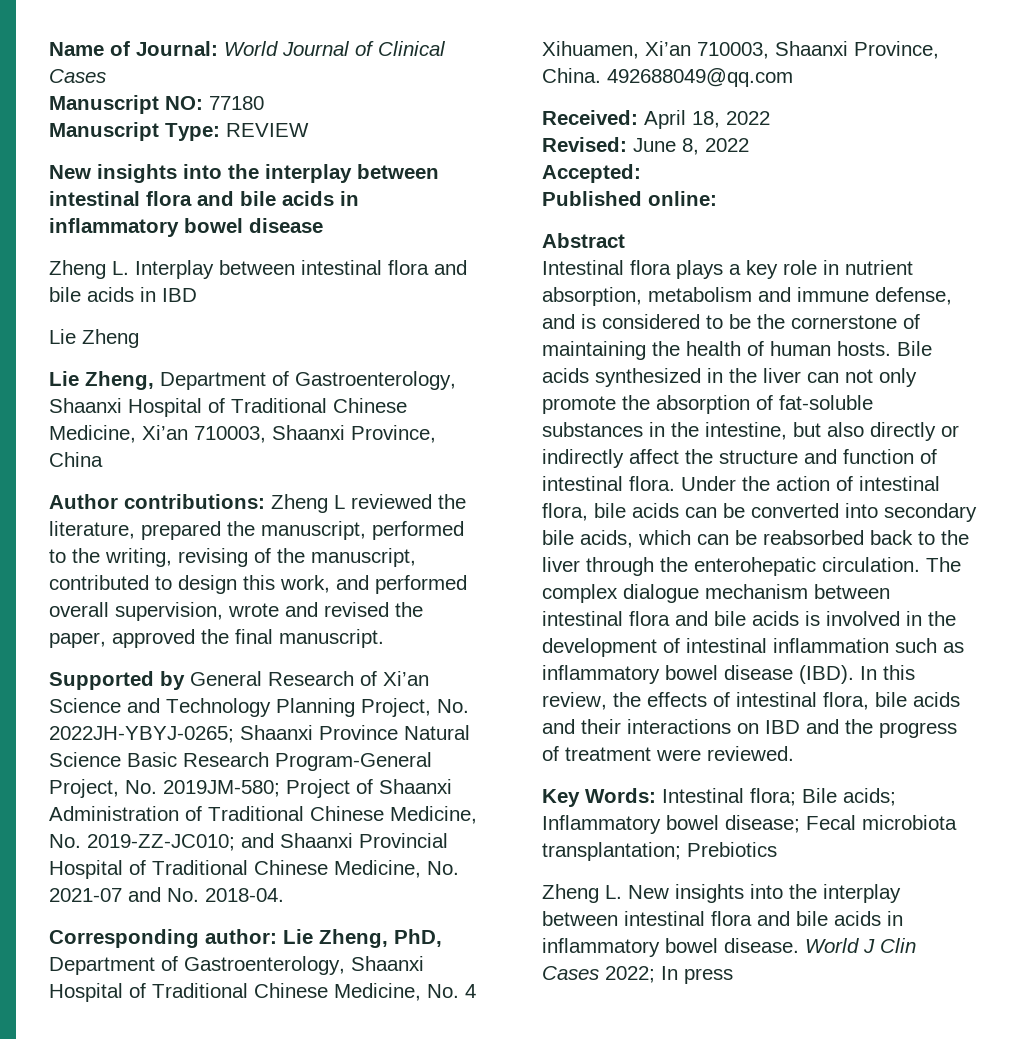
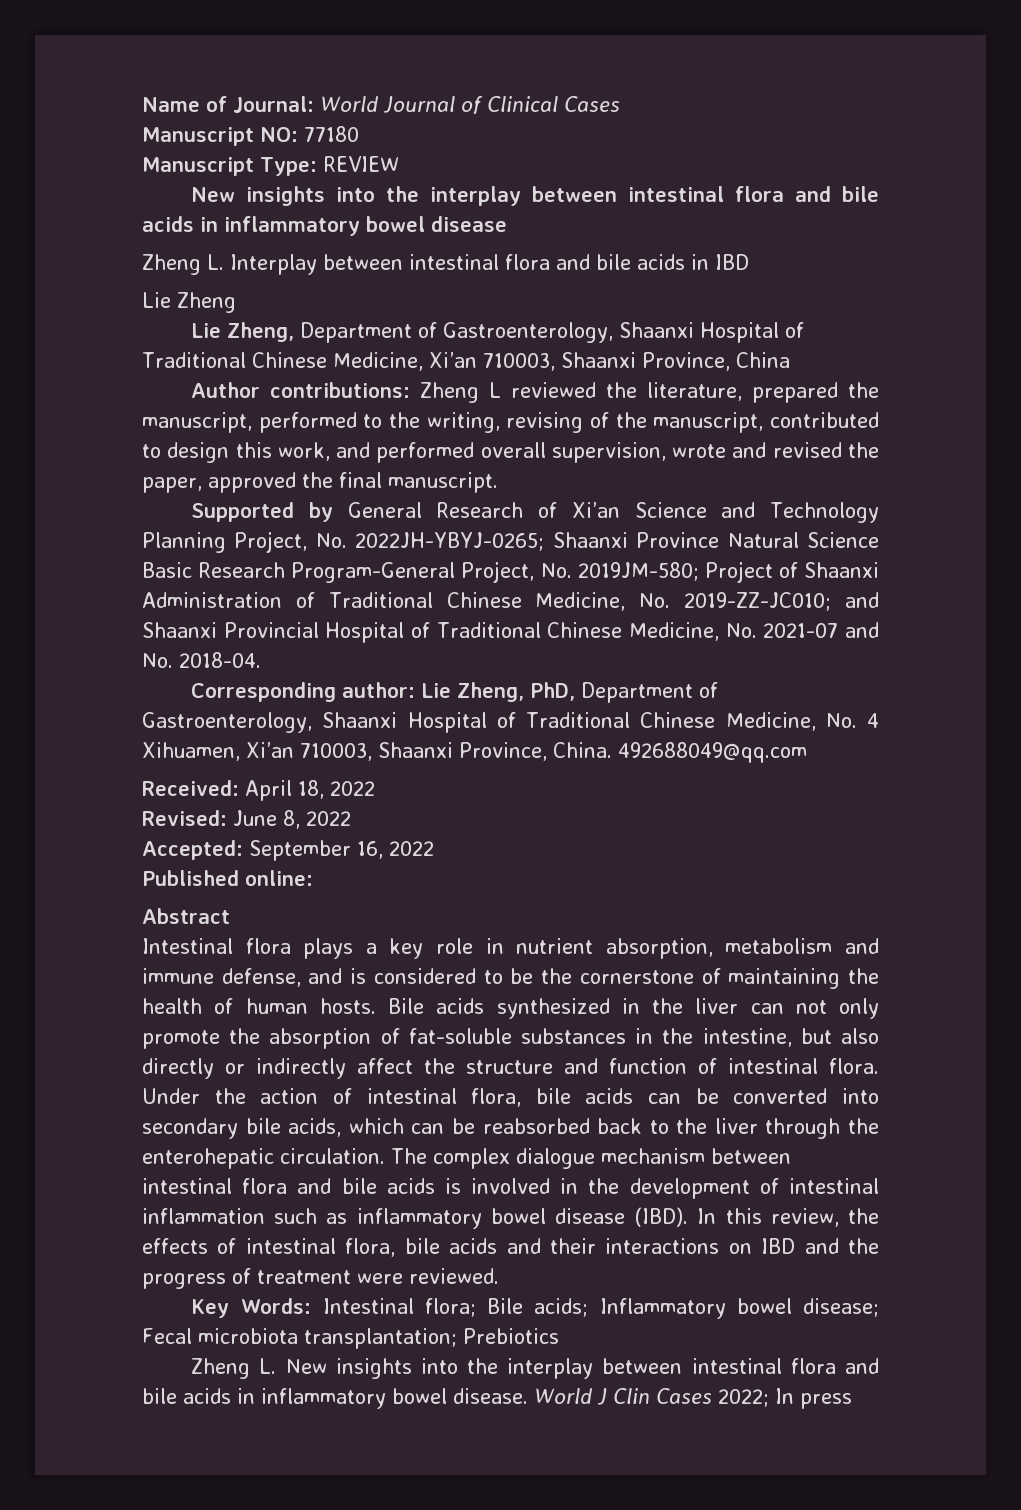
- Accepted:
+ Accepted: September 16, 2022

